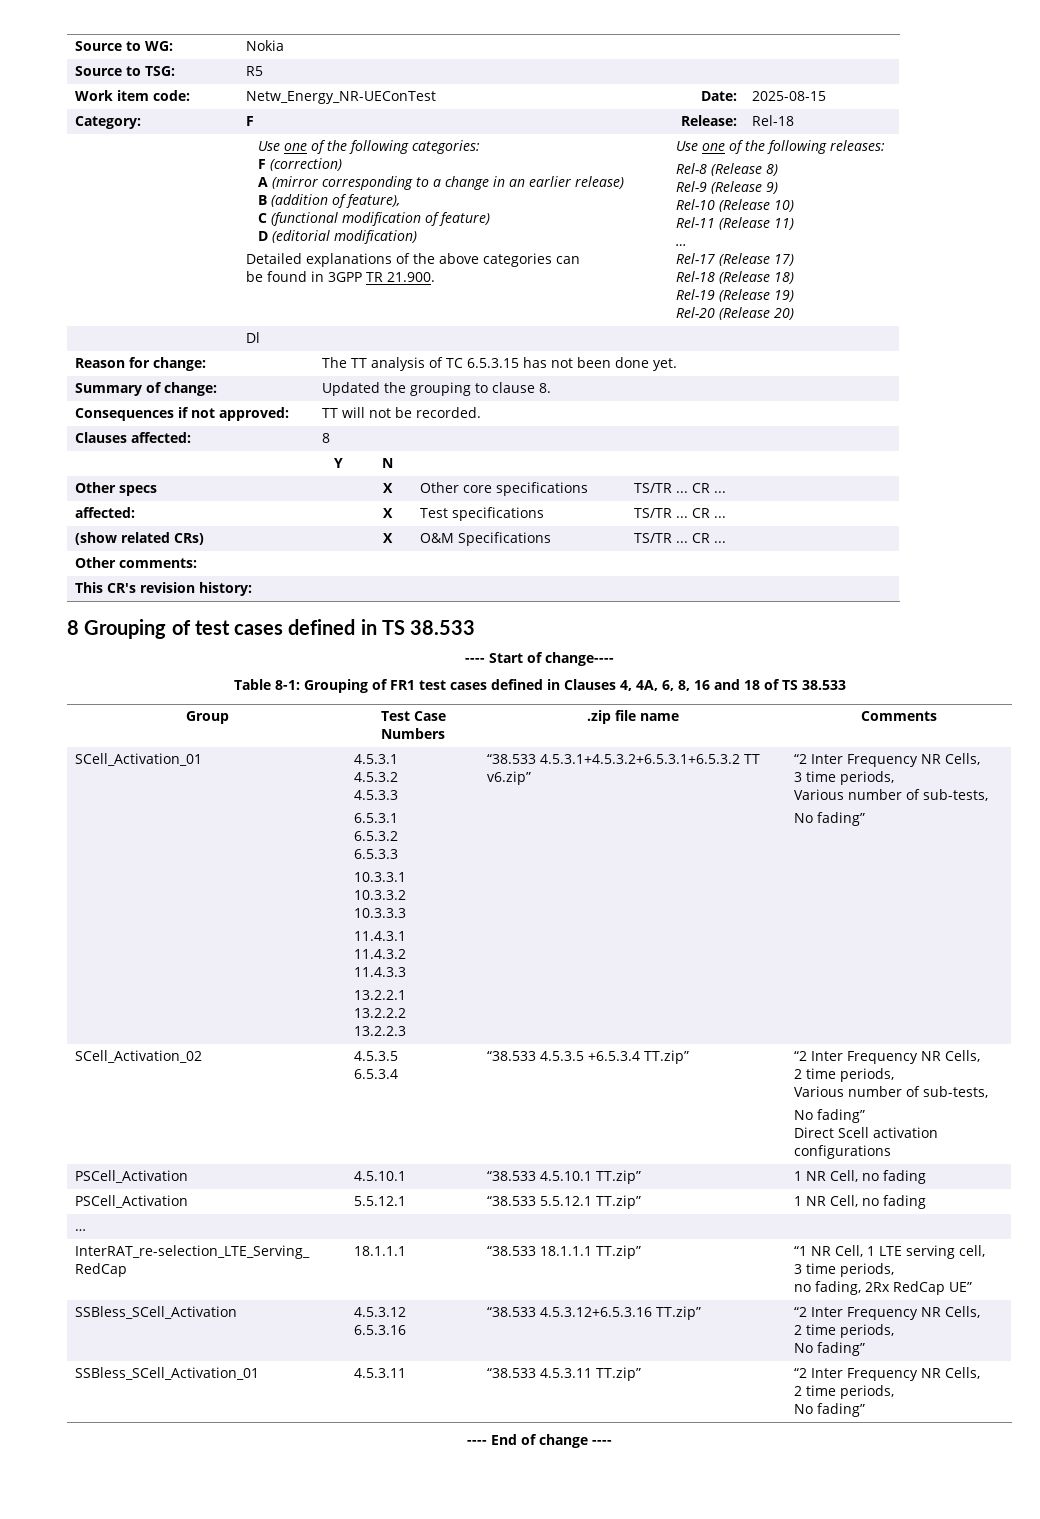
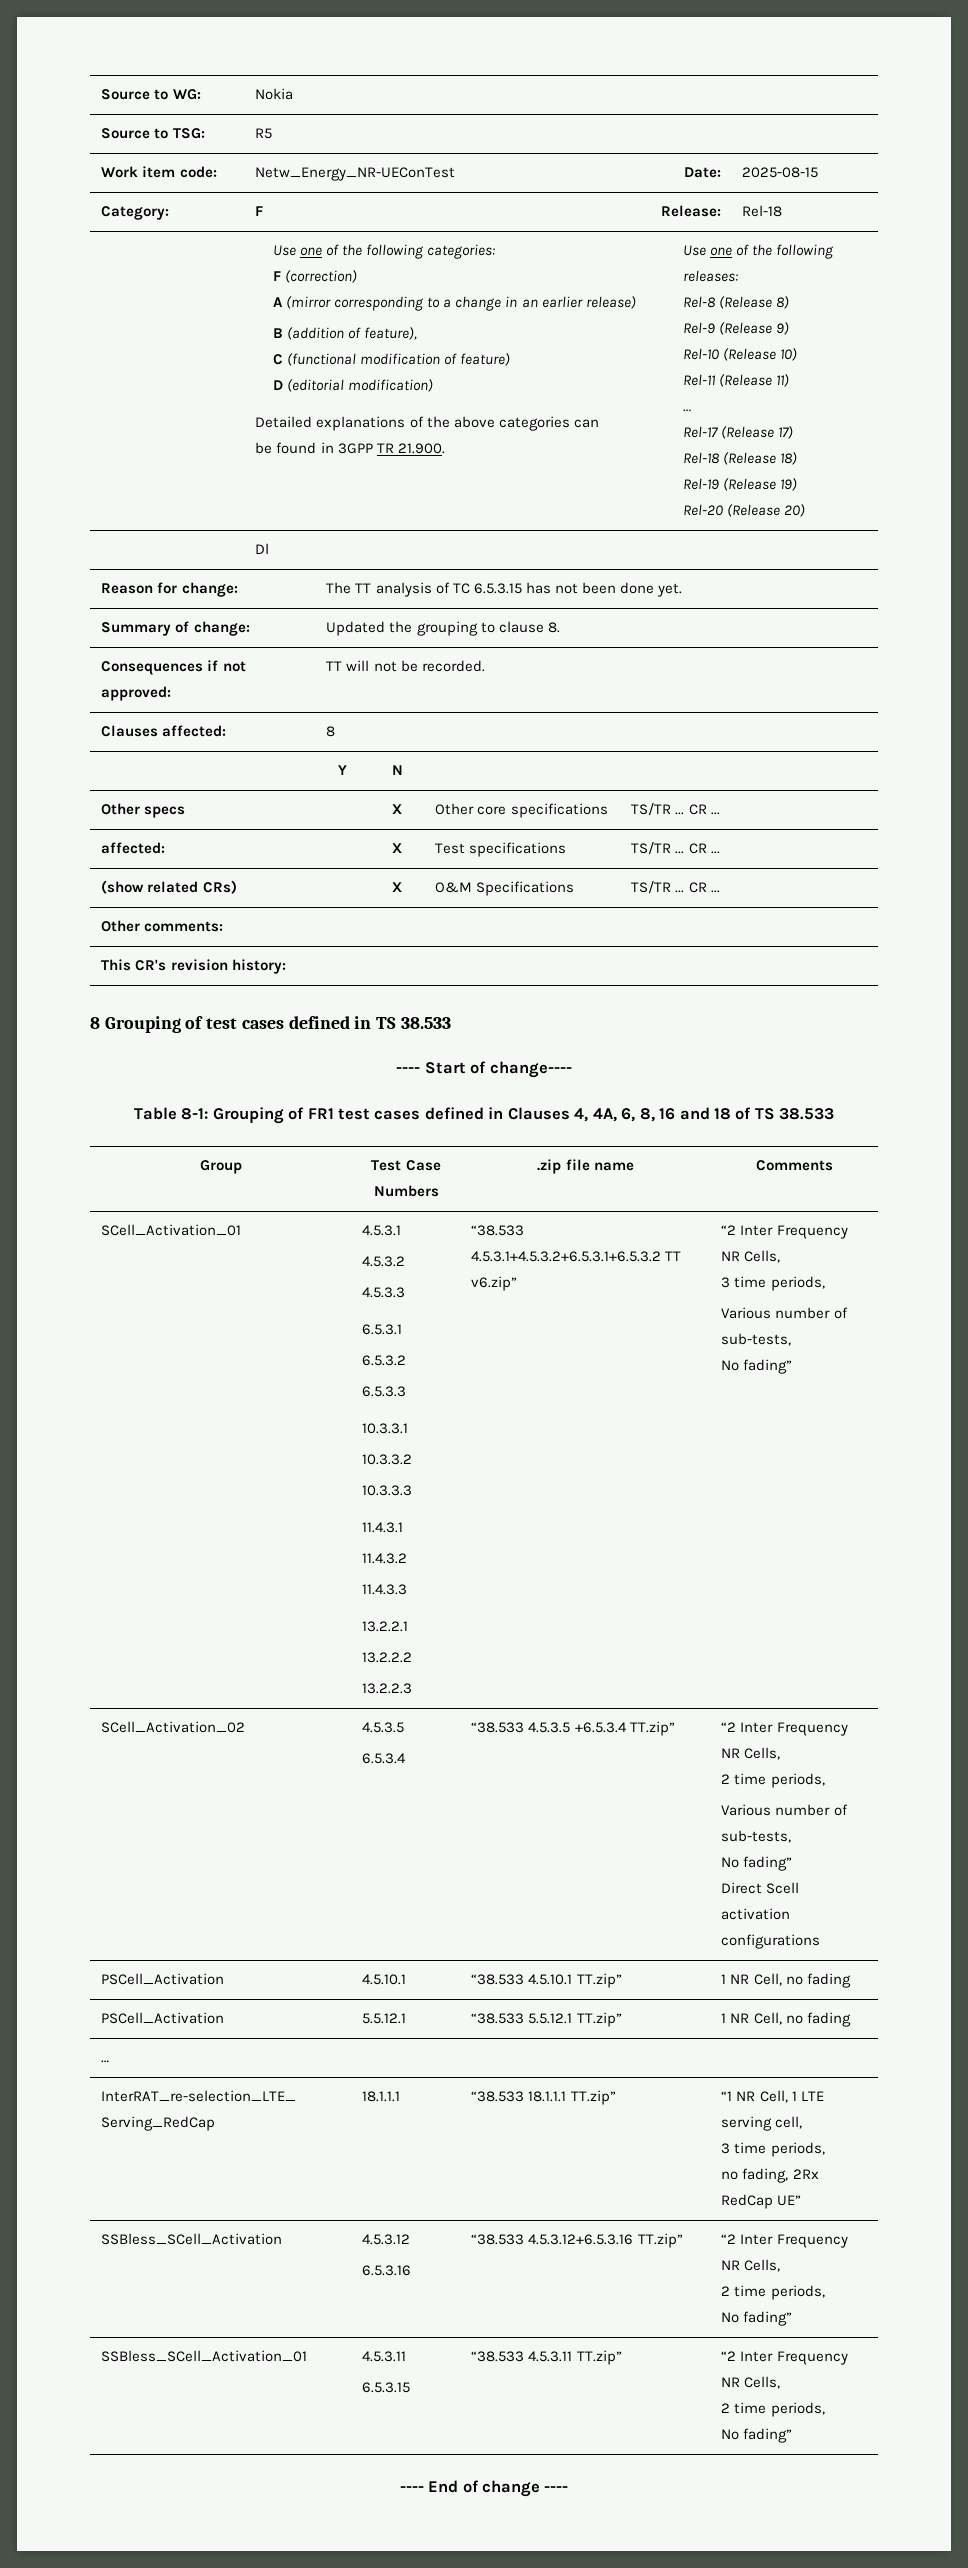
- SSBless_SCell_Activation_01 | 4.5.3.11 | “38.533 4.5.3.11 TT.zip” | “2 Inter Frequency NR Cells,
+ SSBless_SCell_Activation_01 | 4.5.3.11
+ 6.5.3.15 | “38.533 4.5.3.11 TT.zip” | “2 Inter Frequency NR Cells,

